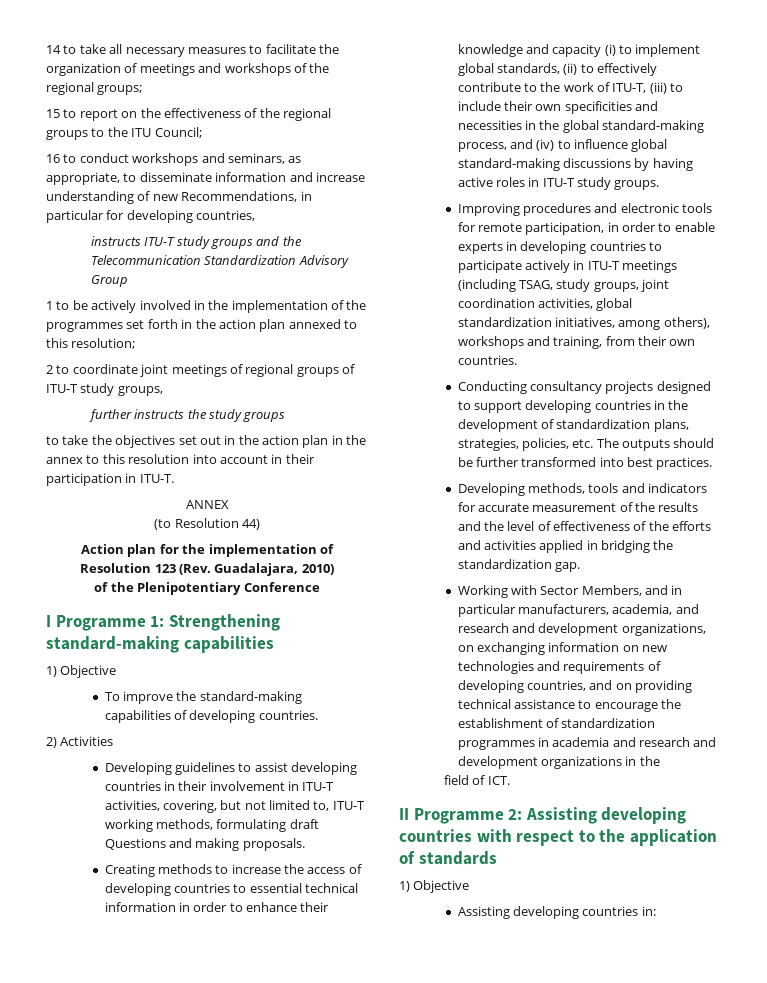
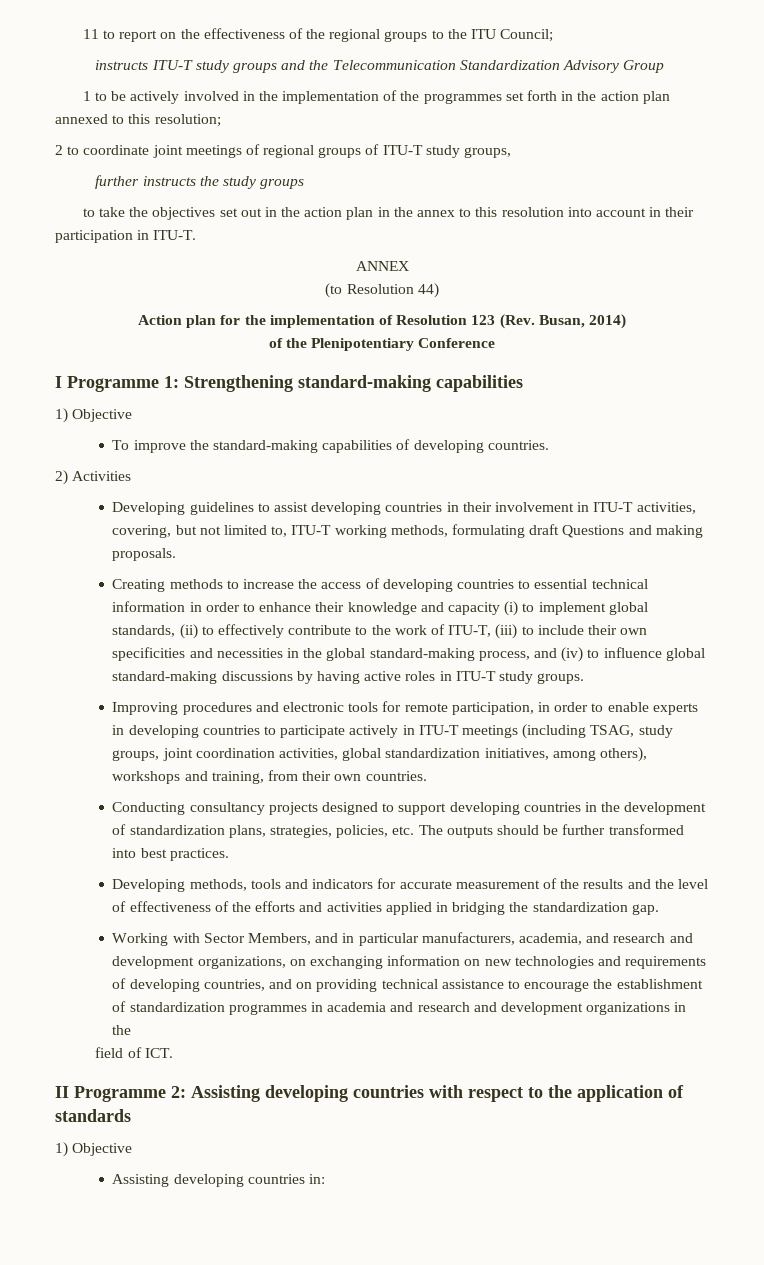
- 14 to take all necessary measures to facilitate the organization of meetings and workshops of the regional groups;
- 15 to report on the effectiveness of the regional groups to the ITU Council;
+ 11 to report on the effectiveness of the regional groups to the ITU Council;
- 16 to conduct workshops and seminars, as appropriate, to disseminate information and increase understanding of new Recommendations, in particular for developing countries,
- Action plan for the implementation of Resolution 123 (Rev. Guadalajara, 2010)
+ Action plan for the implementation of Resolution 123 (Rev. Busan, 2014)

